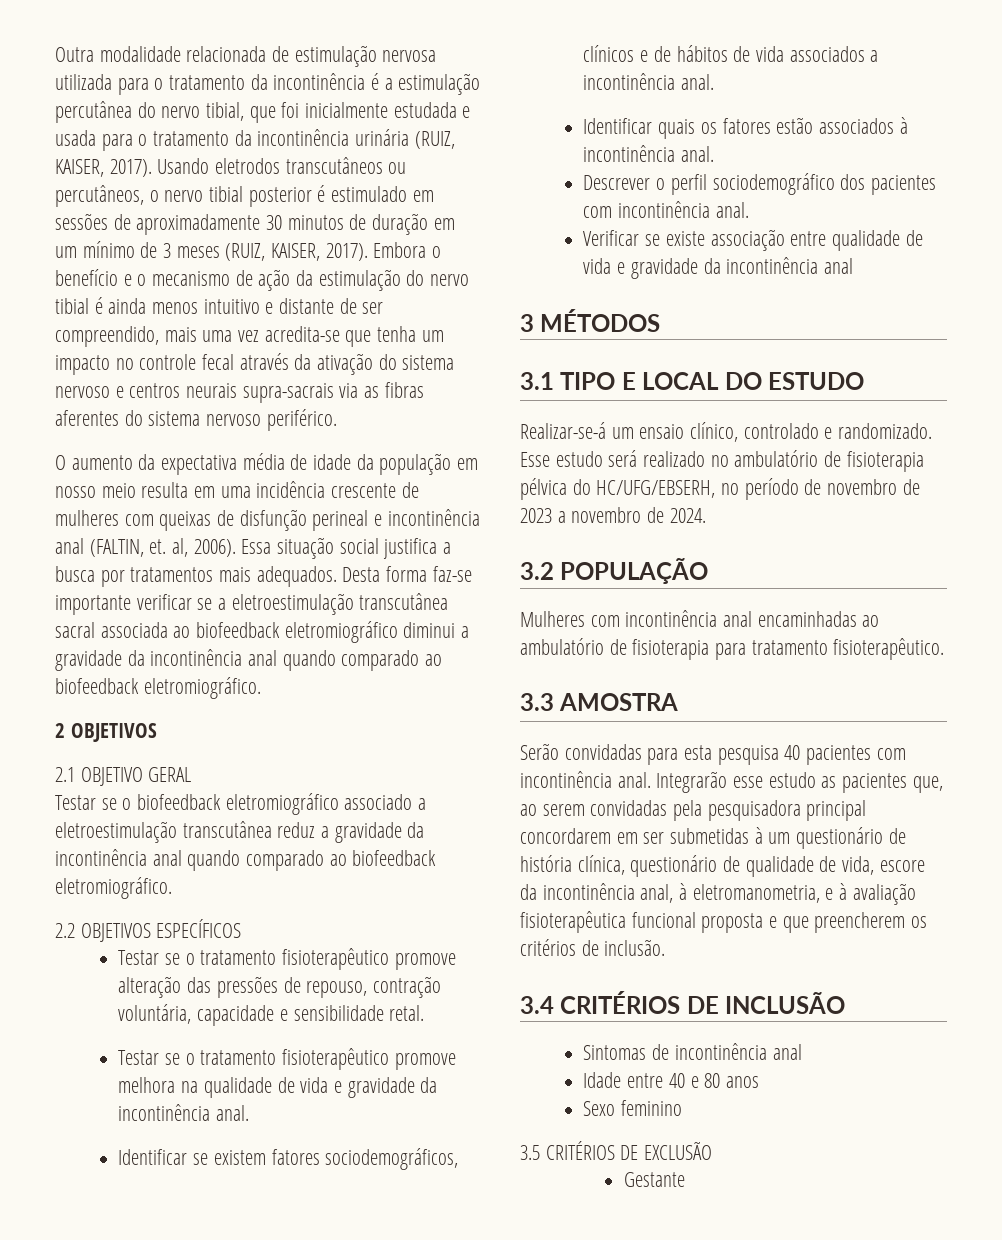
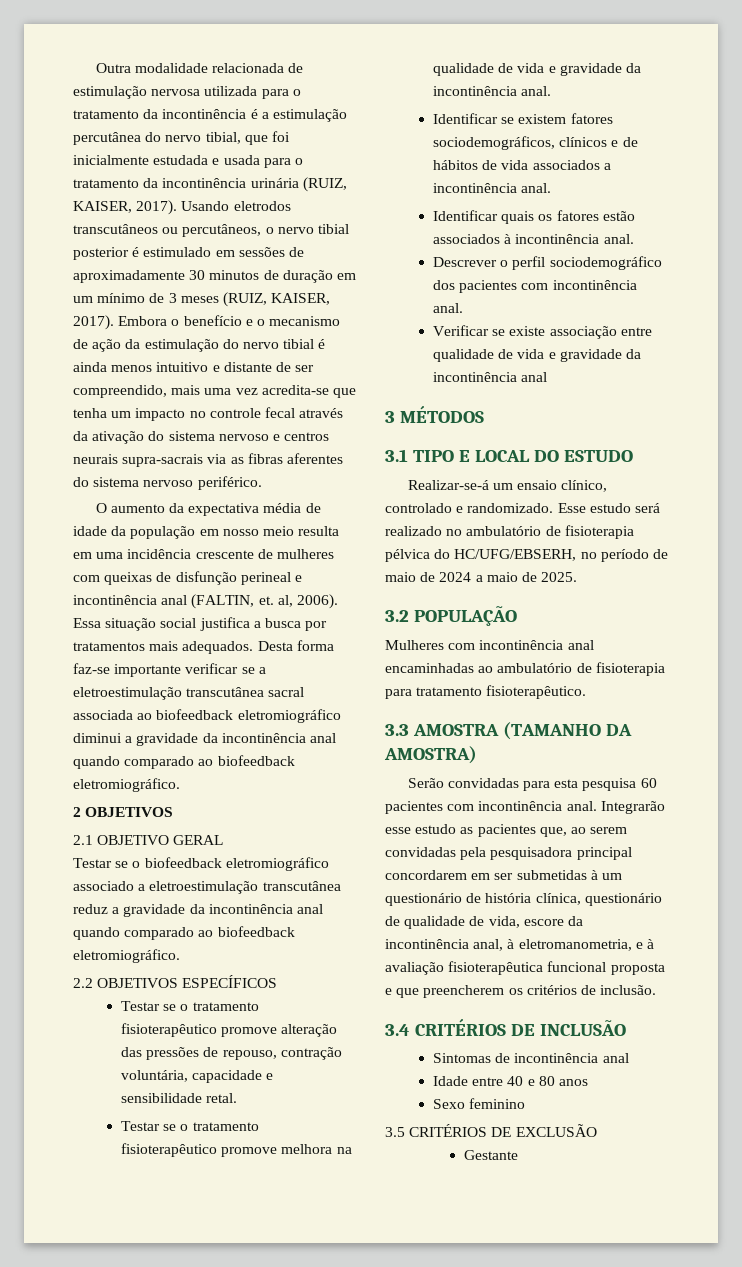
- Esse estudo será realizado no ambulatório de fisioterapia pélvica do HC/UFG/EBSERH, no período de novembro de 2023 a novembro de 2024.
+ Esse estudo será realizado no ambulatório de fisioterapia pélvica do HC/UFG/EBSERH, no período de maio de 2024 a maio de 2025.
- 3.3 AMOSTRA
+ 3.3 AMOSTRA (TAMANHO DA AMOSTRA)
- Serão convidadas para esta pesquisa 40 pacientes com incontinência anal.
+ Serão convidadas para esta pesquisa 60 pacientes com incontinência anal.

